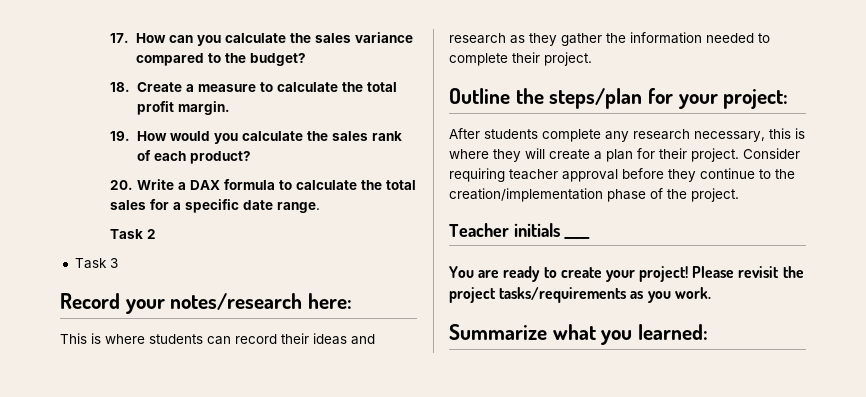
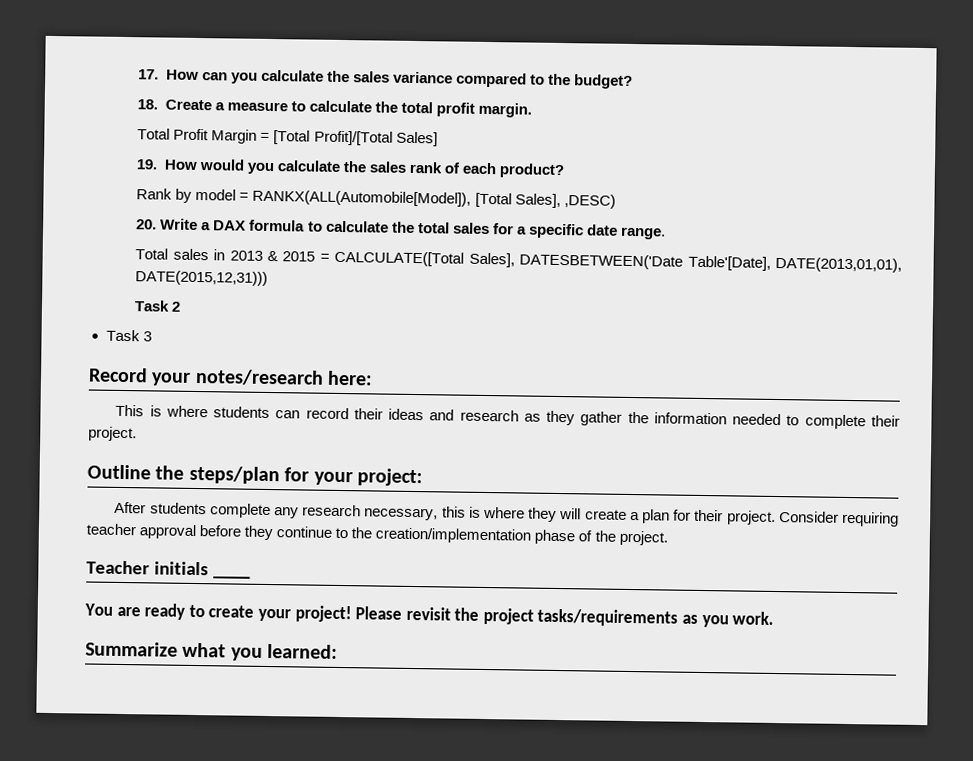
+ Total Profit Margin = [Total Profit]/[Total Sales]
+ Rank by model = RANKX(ALL(Automobile[Model]), [Total Sales], ,DESC)
+ Total sales in 2013 & 2015 = CALCULATE([Total Sales], DATESBETWEEN('Date Table'[Date], DATE(2013,01,01), DATE(2015,12,31)))

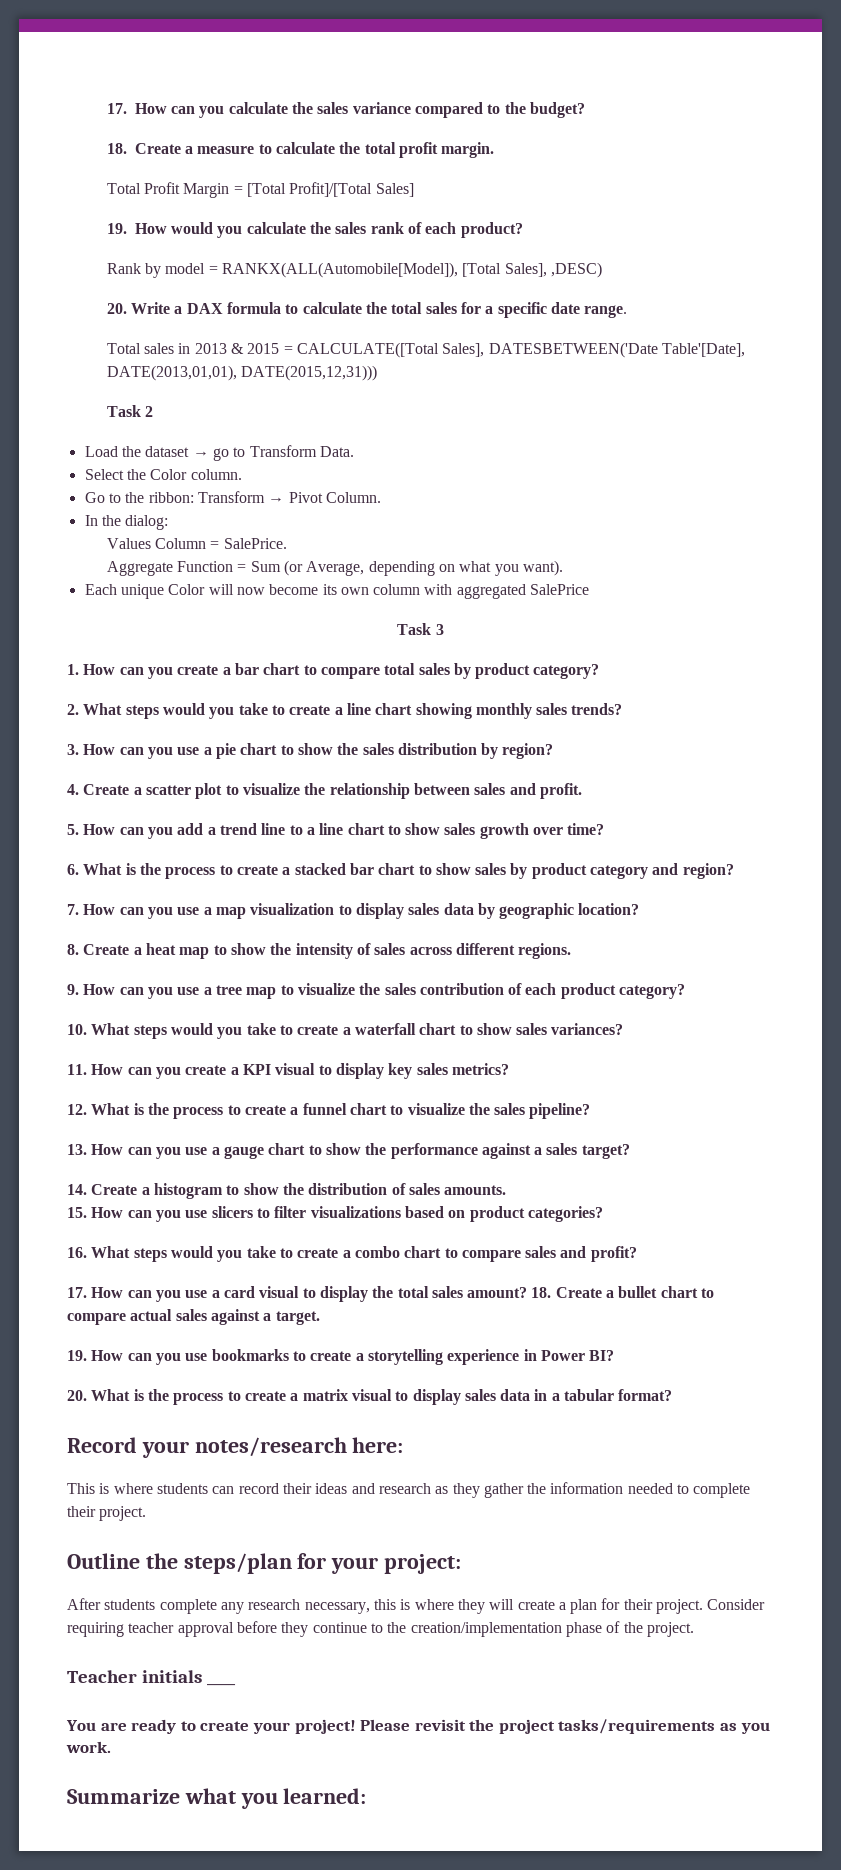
+ Load the dataset → go to Transform Data.
+ Select the Color column.
+ Go to the ribbon: Transform → Pivot Column.
+ In the dialog:
+ Values Column = SalePrice.
+ Aggregate Function = Sum (or Average, depending on what you want).
+ Each unique Color will now become its own column with aggregated SalePrice
  Task 3
+ 1. How can you create a bar chart to compare total sales by product category?
+ 2. What steps would you take to create a line chart showing monthly sales trends?
+ 3. How can you use a pie chart to show the sales distribution by region?
+ 4. Create a scatter plot to visualize the relationship between sales and profit.
+ 5. How can you add a trend line to a line chart to show sales growth over time?
+ 6. What is the process to create a stacked bar chart to show sales by product category and region?
+ 7. How can you use a map visualization to display sales data by geographic location?
+ 8. Create a heat map to show the intensity of sales across different regions.
+ 9. How can you use a tree map to visualize the sales contribution of each product category?
+ 10. What steps would you take to create a waterfall chart to show sales variances?
+ 11. How can you create a KPI visual to display key sales metrics?
+ 12. What is the process to create a funnel chart to visualize the sales pipeline?
+ 13. How can you use a gauge chart to show the performance against a sales target?
+ 14. Create a histogram to show the distribution of sales amounts.
+ 15. How can you use slicers to filter visualizations based on product categories?
+ 16. What steps would you take to create a combo chart to compare sales and profit?
+ 17. How can you use a card visual to display the total sales amount? 18. Create a bullet chart to compare actual sales against a target.
+ 19. How can you use bookmarks to create a storytelling experience in Power BI?
+ 20. What is the process to create a matrix visual to display sales data in a tabular format?

